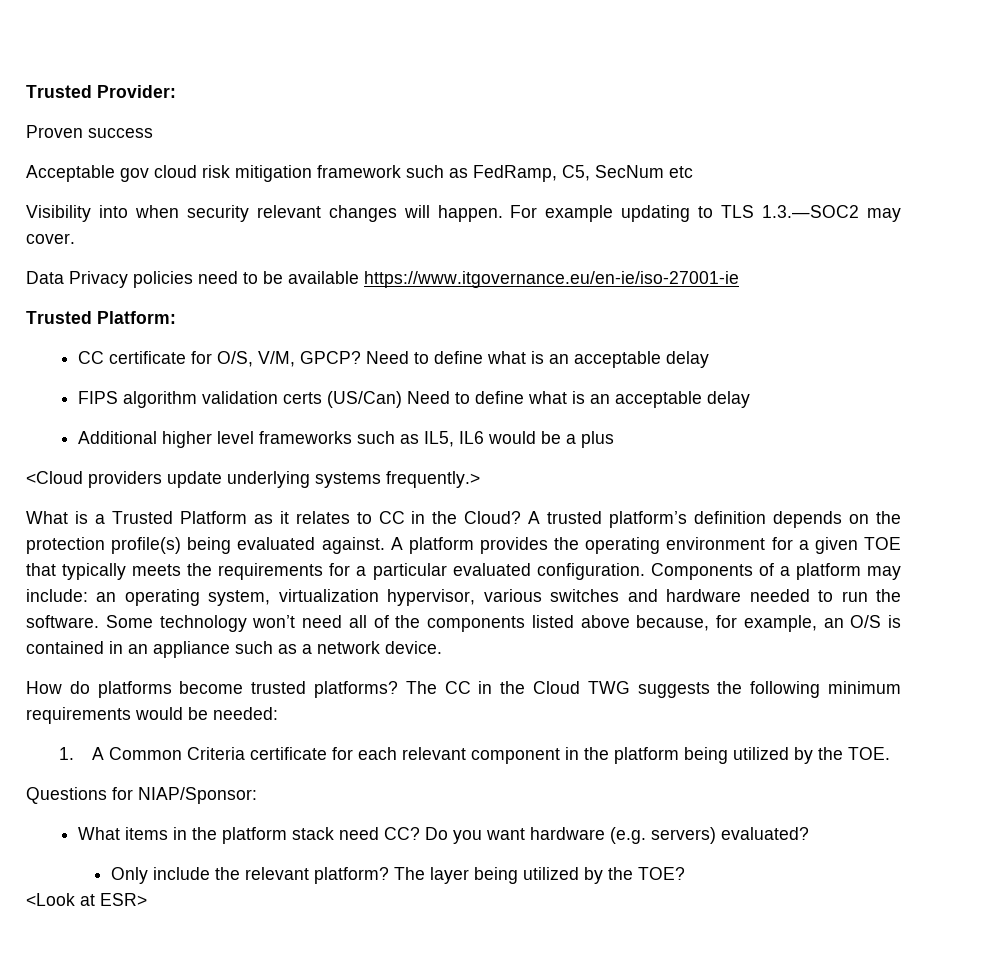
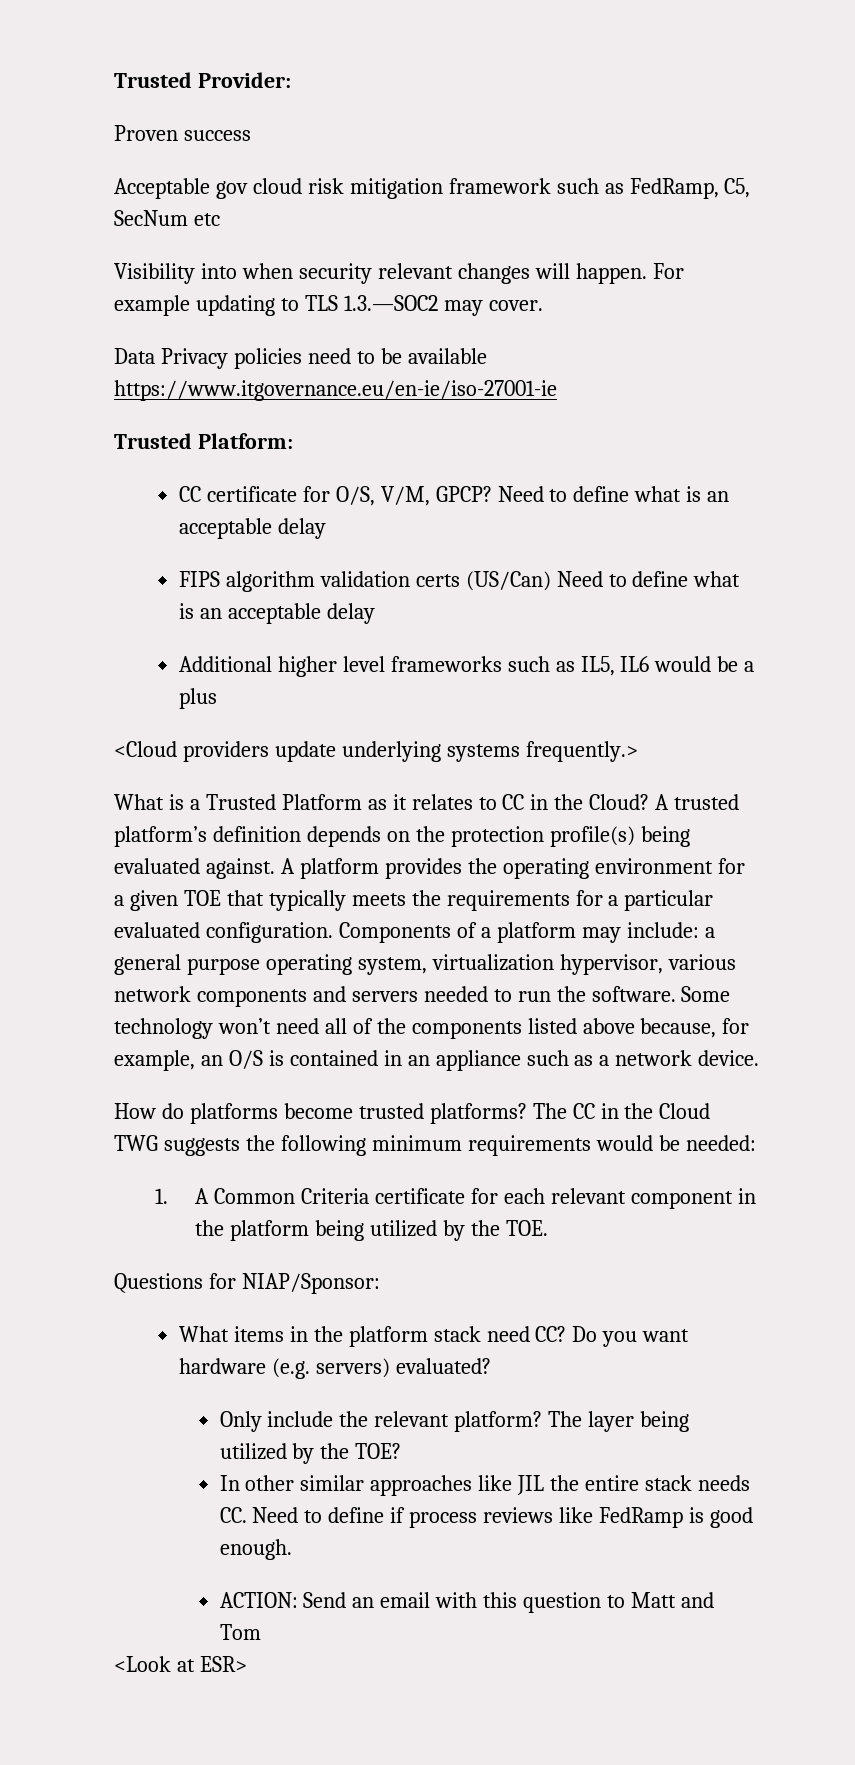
- Components of a platform may include: an operating system, virtualization hypervisor, various switches and hardware needed to run the software.
+ Components of a platform may include: a general purpose operating system, virtualization hypervisor, various network components and servers needed to run the software.
+ In other similar approaches like JIL the entire stack needs CC. Need to define if process reviews like FedRamp is good enough.
+ ACTION: Send an email with this question to Matt and Tom

